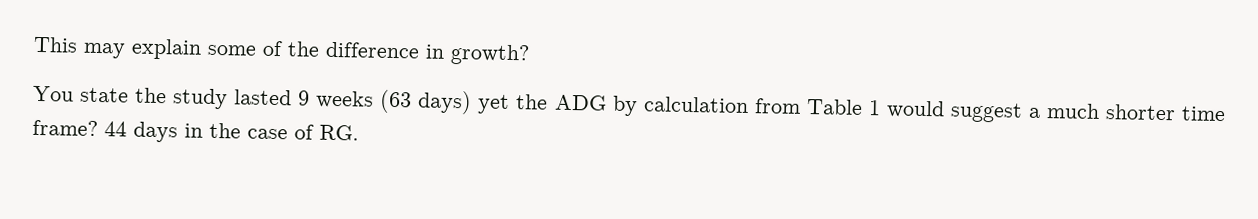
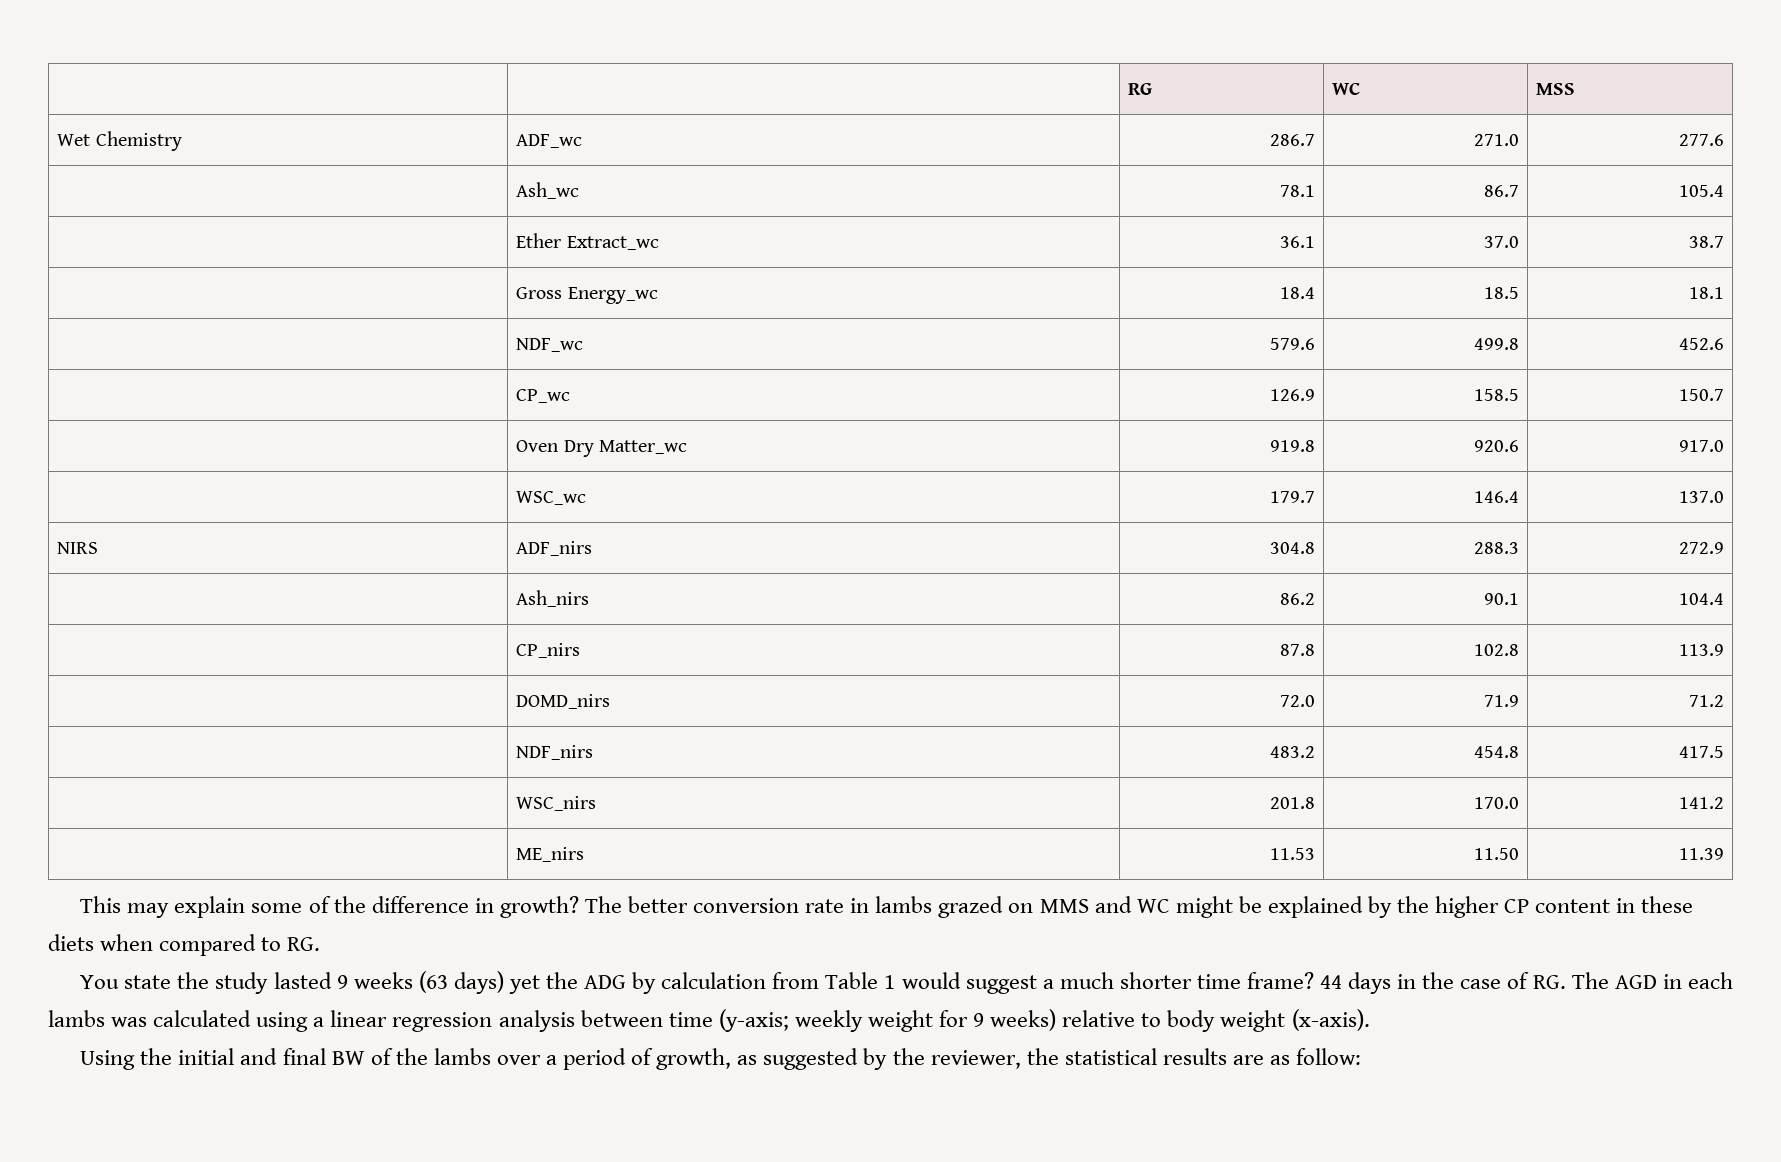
+ | | RG | WC | MSS
+ Wet Chemistry | ADF_wc | 286.7 | 271.0 | 277.6
+ | Ash_wc | 78.1 | 86.7 | 105.4
+ | Ether Extract_wc | 36.1 | 37.0 | 38.7
+ | Gross Energy_wc | 18.4 | 18.5 | 18.1
+ | NDF_wc | 579.6 | 499.8 | 452.6
+ | CP_wc | 126.9 | 158.5 | 150.7
+ | Oven Dry Matter_wc | 919.8 | 920.6 | 917.0
+ | WSC_wc | 179.7 | 146.4 | 137.0
+ NIRS | ADF_nirs | 304.8 | 288.3 | 272.9
+ | Ash_nirs | 86.2 | 90.1 | 104.4
+ | CP_nirs | 87.8 | 102.8 | 113.9
+ | DOMD_nirs | 72.0 | 71.9 | 71.2
+ | NDF_nirs | 483.2 | 454.8 | 417.5
+ | WSC_nirs | 201.8 | 170.0 | 141.2
+ | ME_nirs | 11.53 | 11.50 | 11.39
+ The better conversion rate in lambs grazed on MMS and WC might be explained by the higher CP content in these diets when compared to RG.
- 44 days in the case of RG.
+ 44 days in the case of RG. The AGD in each lambs was calculated using a linear regression analysis between time (y-axis; weekly weight for 9 weeks) relative to body weight (x-axis).
+ Using the initial and final BW of the lambs over a period of growth, as suggested by the reviewer, the statistical results are as follow:

